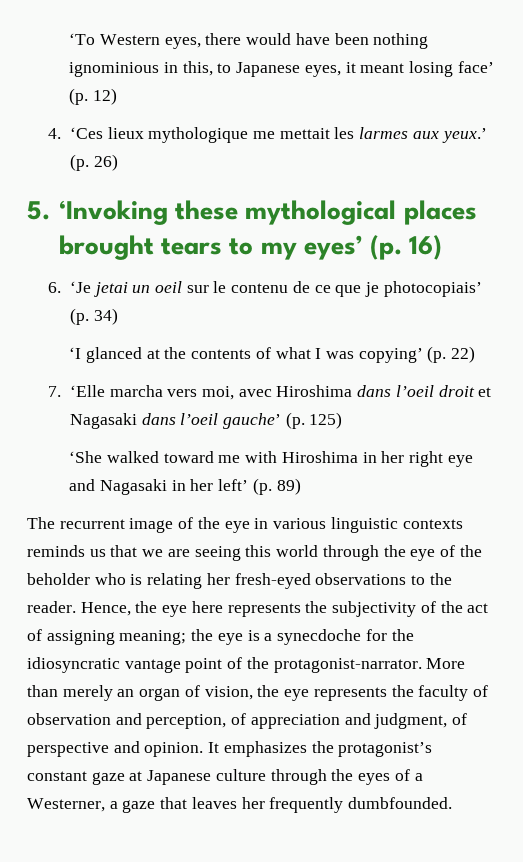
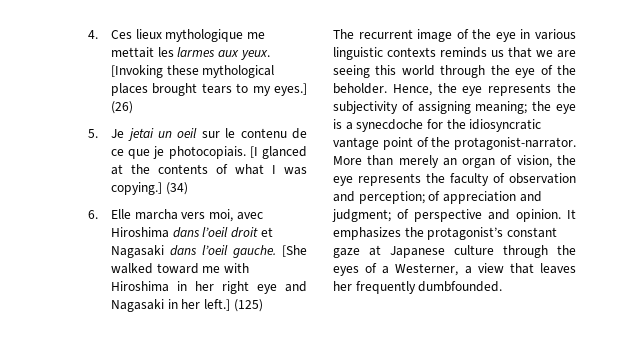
- ‘To Western eyes, there would have been nothing ignominious in this, to Japanese eyes, it meant losing face’ (p. 12)
- 4. ‘Ces lieux mythologique me mettait les larmes aux yeux.’ (p. 26)
- 5. ‘Invoking these mythological places brought tears to my eyes’ (p. 16)
- 6. ‘Je jetai un oeil sur le contenu de ce que je photocopiais’ (p. 34)
- ‘I glanced at the contents of what I was copying’ (p. 22)
- 7. ‘Elle marcha vers moi, avec Hiroshima dans l’oeil droit et Nagasaki dans l’oeil gauche’ (p. 125)
- ‘She walked toward me with Hiroshima in her right eye and Nagasaki in her left’ (p. 89)
+ 4. Ces lieux mythologique me mettait les larmes aux yeux. [Invoking these mythological places brought tears to my eyes.] (26)
+ 5. Je jetai un oeil sur le contenu de ce que je photocopiais. [I glanced at the contents of what I was copying.] (34)
+ 6. Elle marcha vers moi, avec Hiroshima dans l’oeil droit et Nagasaki dans l’oeil gauche. [She walked toward me with Hiroshima in her right eye and Nagasaki in her left.] (125)
- The recurrent image of the eye in various linguistic contexts reminds us that we are seeing this world through the eye of the beholder who is relating her fresh-eyed observations to the reader.
+ The recurrent image of the eye in various linguistic contexts reminds us that we are seeing this world through the eye of the beholder.
- Hence, the eye here represents the subjectivity of the act of assigning meaning; the eye is a synecdoche for the idiosyncratic vantage point of the protagonist-narrator.
+ Hence, the eye represents the subjectivity of assigning meaning; the eye is a synecdoche for the idiosyncratic vantage point of the protagonist-narrator.
- More than merely an organ of vision, the eye represents the faculty of observation and perception, of appreciation and judgment, of perspective and opinion.
+ More than merely an organ of vision, the eye represents the faculty of observation and perception; of appreciation and judgment; of perspective and opinion.
- It emphasizes the protagonist’s constant gaze at Japanese culture through the eyes of a Westerner, a gaze that leaves her frequently dumbfounded.
+ It emphasizes the protagonist’s constant gaze at Japanese culture through the eyes of a Westerner, a view that leaves her frequently dumbfounded.

